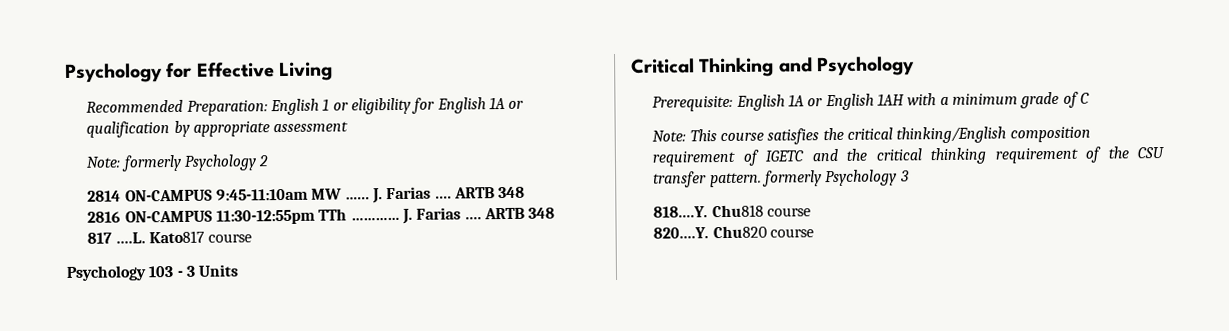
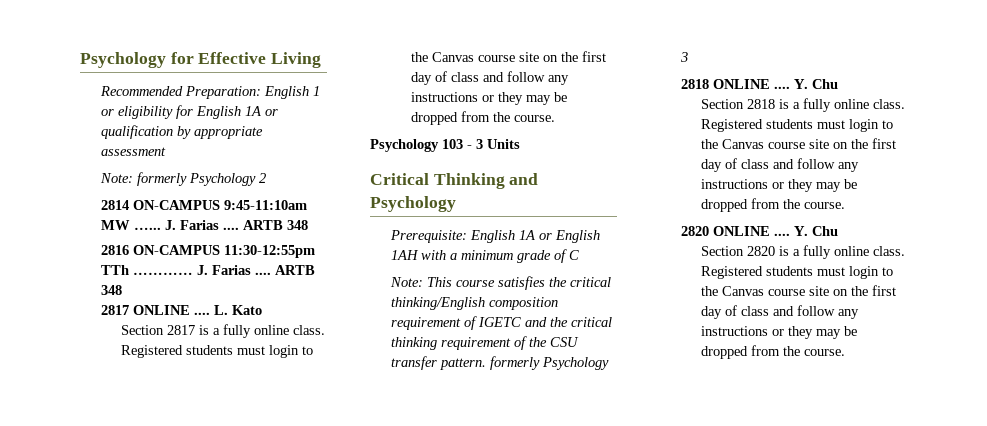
- 817 ....L. Kato817 course
+ 2817 ONLINE .... L. Kato
+ Section 2817 is a fully online class. Registered students must login to the Canvas course site on the first day of class and follow any instructions or they may be dropped from the course.
- 818....Y. Chu818 course
- 820....Y. Chu820 course
+ 2818 ONLINE .... Y. Chu
+ Section 2818 is a fully online class. Registered students must login to the Canvas course site on the first day of class and follow any instructions or they may be dropped from the course.
+ 2820 ONLINE .... Y. Chu
+ Section 2820 is a fully online class. Registered students must login to the Canvas course site on the first day of class and follow any instructions or they may be dropped from the course.

